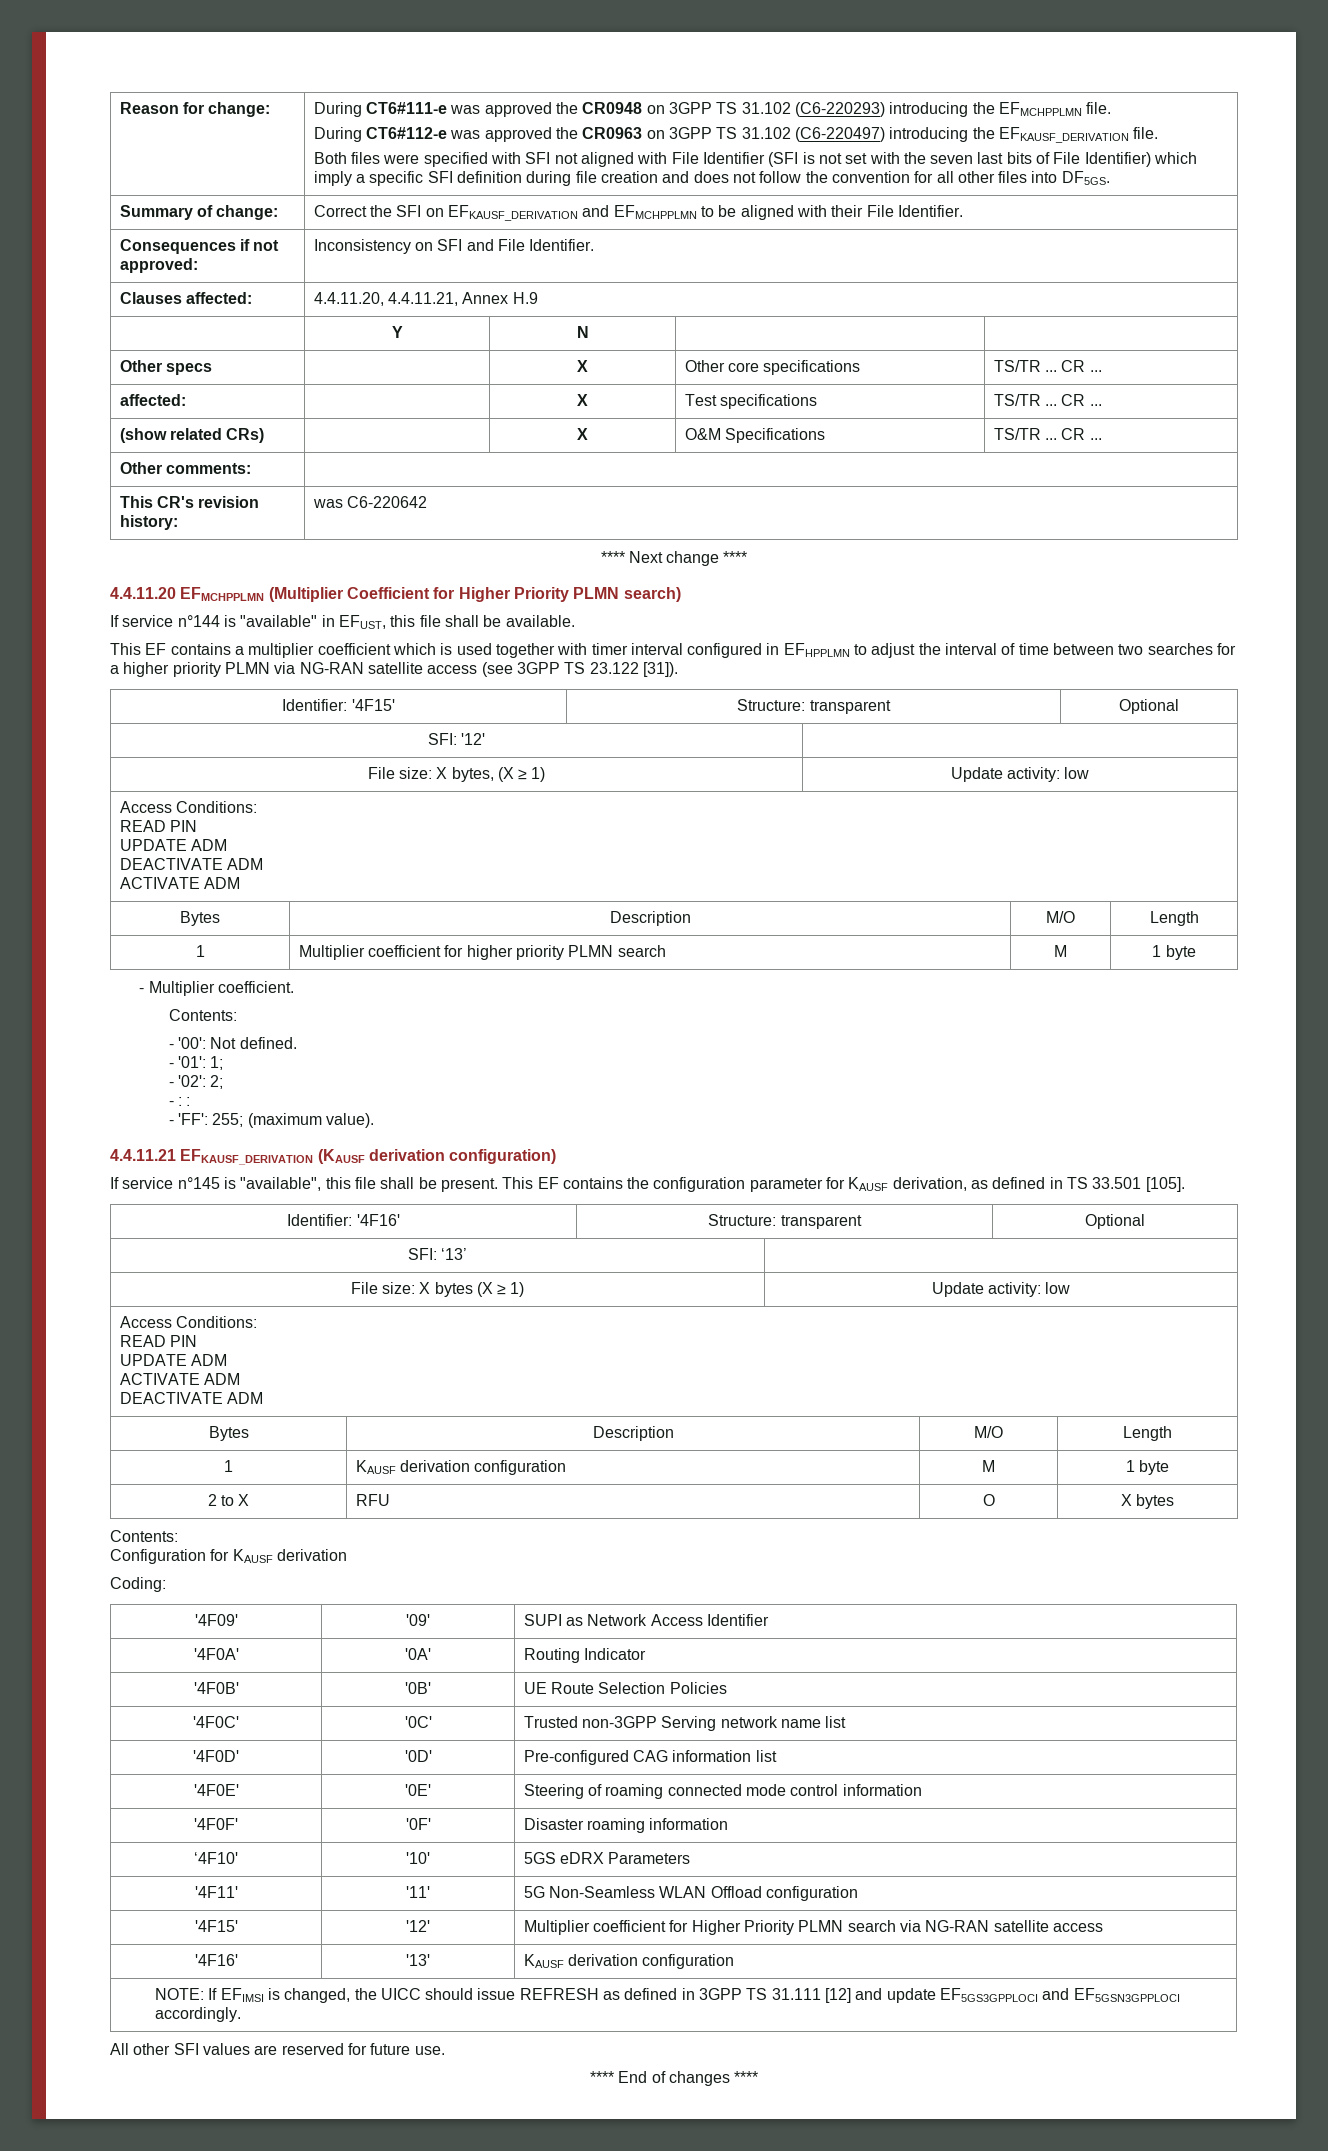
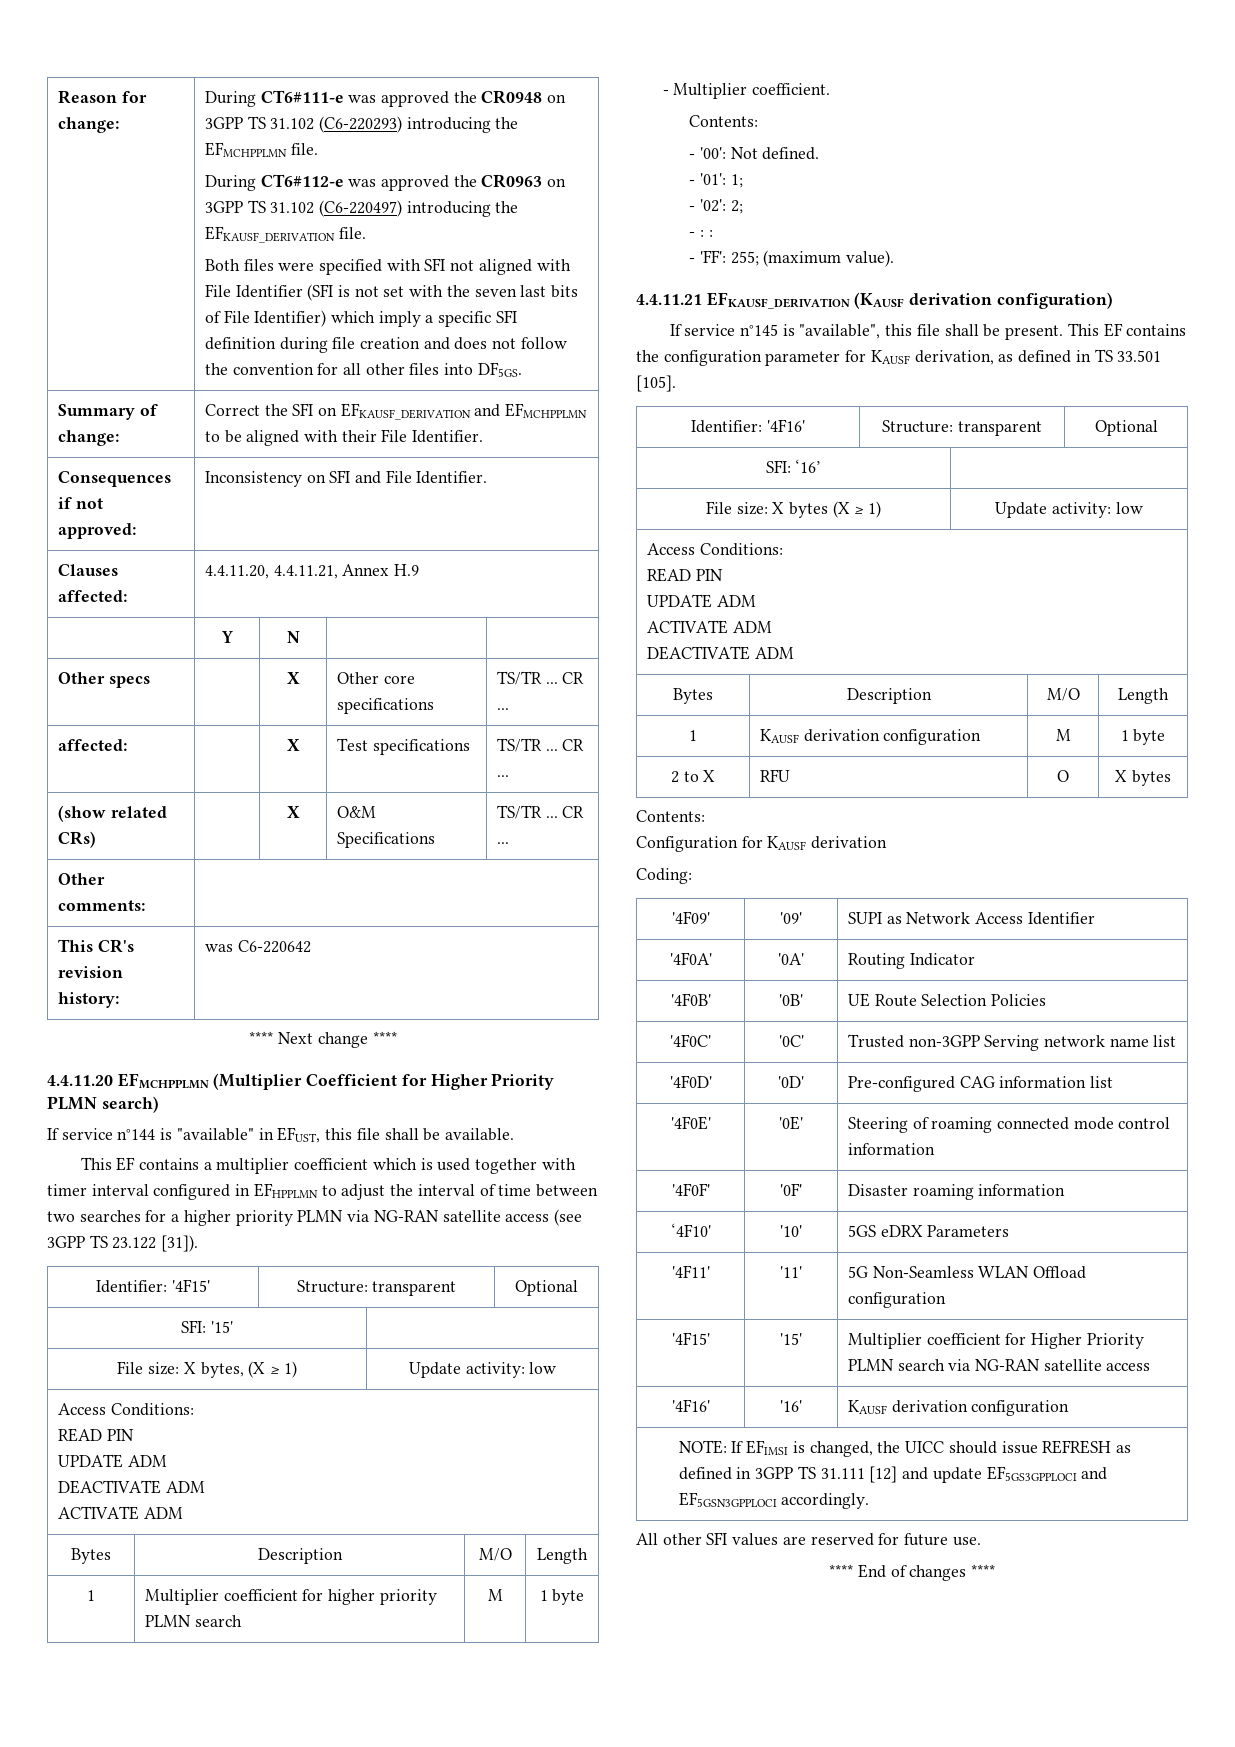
- SFI: '12' |
+ SFI: '15' |
- SFI: ‘13’ |
+ SFI: ‘16’ |
- '4F15' | '12' | Multiplier coefficient for Higher Priority PLMN search via NG-RAN satellite access
+ '4F15' | '15' | Multiplier coefficient for Higher Priority PLMN search via NG-RAN satellite access
- '4F16' | '13' | KAUSF derivation configuration
+ '4F16' | '16' | KAUSF derivation configuration

